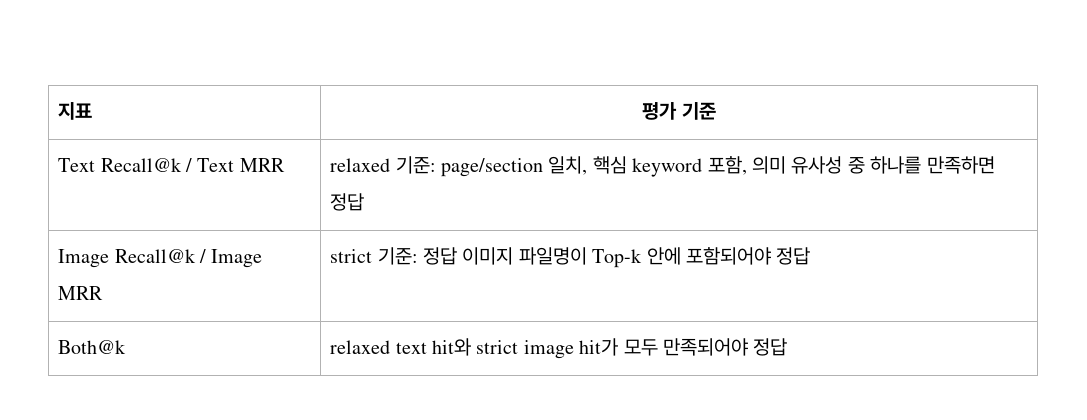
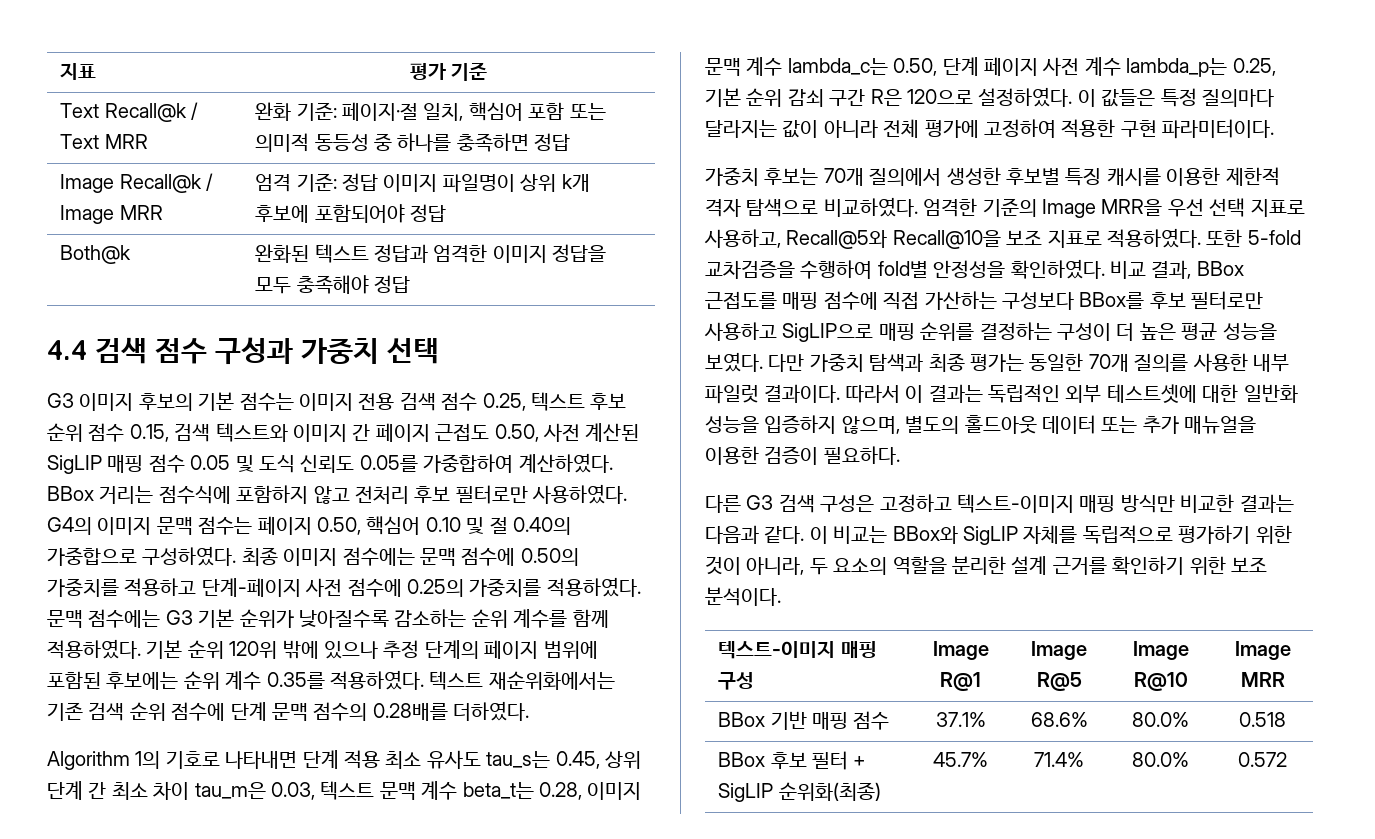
- Text Recall@k / Text MRR | relaxed 기준: page/section 일치, 핵심 keyword 포함, 의미 유사성 중 하나를 만족하면 정답
+ Text Recall@k / Text MRR | 완화 기준: 페이지·절 일치, 핵심어 포함 또는 의미적 동등성 중 하나를 충족하면 정답
- Image Recall@k / Image MRR | strict 기준: 정답 이미지 파일명이 Top-k 안에 포함되어야 정답
+ Image Recall@k / Image MRR | 엄격 기준: 정답 이미지 파일명이 상위 k개 후보에 포함되어야 정답
- Both@k | relaxed text hit와 strict image hit가 모두 만족되어야 정답
+ Both@k | 완화된 텍스트 정답과 엄격한 이미지 정답을 모두 충족해야 정답
+ 4.4 검색 점수 구성과 가중치 선택
+ G3 이미지 후보의 기본 점수는 이미지 전용 검색 점수 0.25, 텍스트 후보 순위 점수 0.15, 검색 텍스트와 이미지 간 페이지 근접도 0.50, 사전 계산된 SigLIP 매핑 점수 0.05 및 도식 신뢰도 0.05를 가중합하여 계산하였다. BBox 거리는 점수식에 포함하지 않고 전처리 후보 필터로만 사용하였다. G4의 이미지 문맥 점수는 페이지 0.50, 핵심어 0.10 및 절 0.40의 가중합으로 구성하였다. 최종 이미지 점수에는 문맥 점수에 0.50의 가중치를 적용하고 단계-페이지 사전 점수에 0.25의 가중치를 적용하였다. 문맥 점수에는 G3 기본 순위가 낮아질수록 감소하는 순위 계수를 함께 적용하였다. 기본 순위 120위 밖에 있으나 추정 단계의 페이지 범위에 포함된 후보에는 순위 계수 0.35를 적용하였다. 텍스트 재순위화에서는 기존 검색 순위 점수에 단계 문맥 점수의 0.28배를 더하였다.
+ Algorithm 1의 기호로 나타내면 단계 적용 최소 유사도 tau_s는 0.45, 상위 단계 간 최소 차이 tau_m은 0.03, 텍스트 문맥 계수 beta_t는 0.28, 이미지 문맥 계수 lambda_c는 0.50, 단계 페이지 사전 계수 lambda_p는 0.25, 기본 순위 감쇠 구간 R은 120으로 설정하였다. 이 값들은 특정 질의마다 달라지는 값이 아니라 전체 평가에 고정하여 적용한 구현 파라미터이다.
+ 가중치 후보는 70개 질의에서 생성한 후보별 특징 캐시를 이용한 제한적 격자 탐색으로 비교하였다. 엄격한 기준의 Image MRR을 우선 선택 지표로 사용하고, Recall@5와 Recall@10을 보조 지표로 적용하였다. 또한 5-fold 교차검증을 수행하여 fold별 안정성을 확인하였다. 비교 결과, BBox 근접도를 매핑 점수에 직접 가산하는 구성보다 BBox를 후보 필터로만 사용하고 SigLIP으로 매핑 순위를 결정하는 구성이 더 높은 평균 성능을 보였다. 다만 가중치 탐색과 최종 평가는 동일한 70개 질의를 사용한 내부 파일럿 결과이다. 따라서 이 결과는 독립적인 외부 테스트셋에 대한 일반화 성능을 입증하지 않으며, 별도의 홀드아웃 데이터 또는 추가 매뉴얼을 이용한 검증이 필요하다.
+ 다른 G3 검색 구성은 고정하고 텍스트-이미지 매핑 방식만 비교한 결과는 다음과 같다. 이 비교는 BBox와 SigLIP 자체를 독립적으로 평가하기 위한 것이 아니라, 두 요소의 역할을 분리한 설계 근거를 확인하기 위한 보조 분석이다.
+ 텍스트-이미지 매핑 구성 | Image R@1 | Image R@5 | Image R@10 | Image MRR
+ BBox 기반 매핑 점수 | 37.1% | 68.6% | 80.0% | 0.518
+ BBox 후보 필터 + SigLIP 순위화(최종) | 45.7% | 71.4% | 80.0% | 0.572

